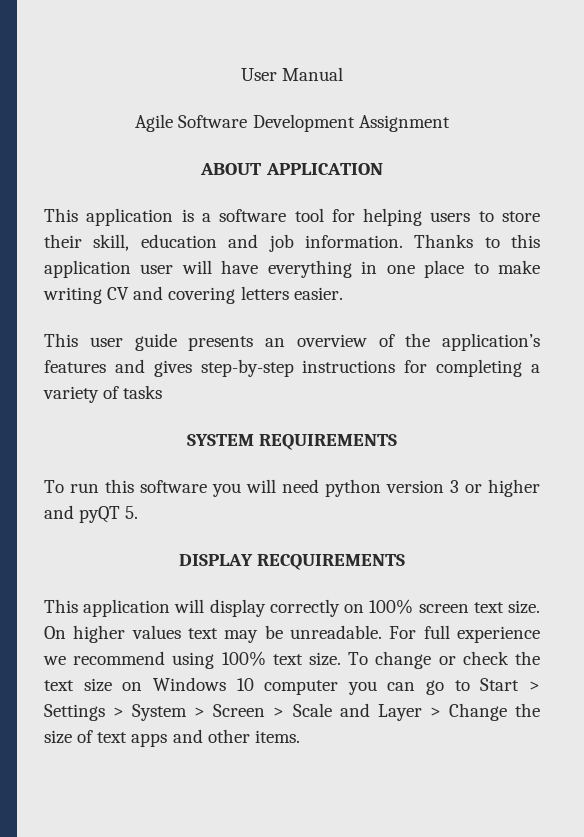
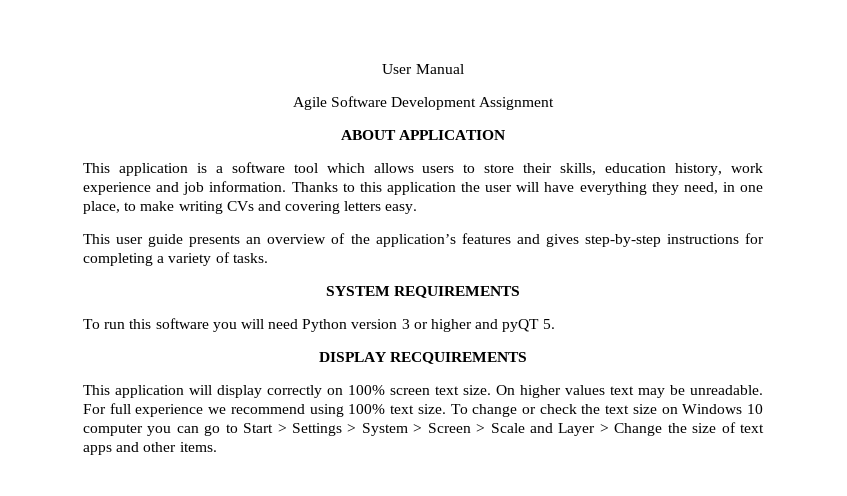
- This application is a software tool for helping users to store their skill, education and job information.
+ This application is a software tool which allows users to store their skills, education history, work experience and job information.
- Thanks to this application user will have everything in one place to make writing CV and covering letters easier.
+ Thanks to this application the user will have everything they need, in one place, to make writing CVs and covering letters easy.
- This user guide presents an overview of the application’s features and gives step-by-step instructions for completing a variety of tasks
+ This user guide presents an overview of the application’s features and gives step-by-step instructions for completing a variety of tasks.
- To run this software you will need python version 3 or higher and pyQT 5.
+ To run this software you will need Python version 3 or higher and pyQT 5.

